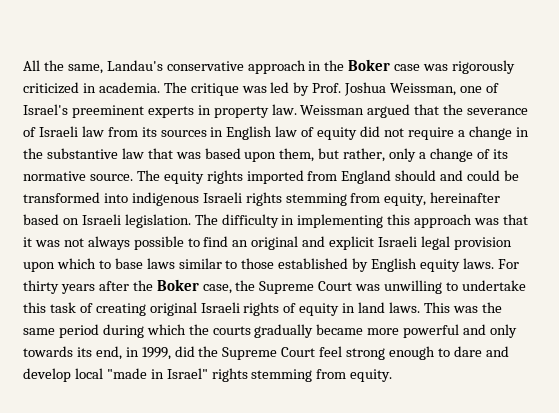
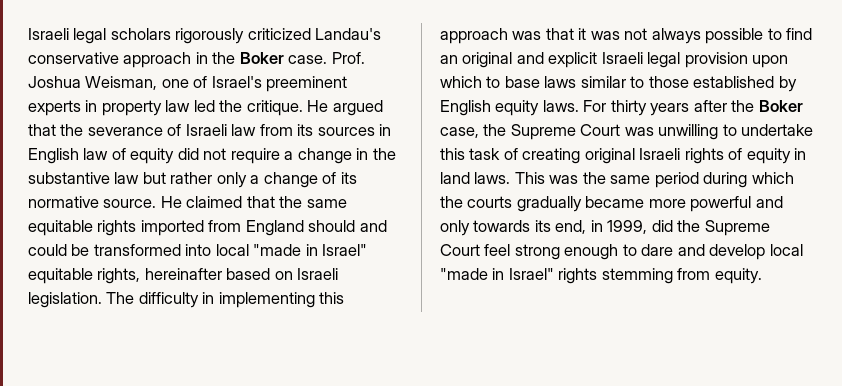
- All the same, Landau's conservative approach in the Boker case was rigorously criticized in academia. The critique was led by Prof. Joshua Weissman, one of Israel's preeminent experts in property law. Weissman argued that the severance of Israeli law from its sources in English law of equity did not require a change in the substantive law that was based upon them, but rather, only a change of its normative source.
+ Israeli legal scholars rigorously criticized Landau's conservative approach in the Boker case. Prof. Joshua Weisman, one of Israel's preeminent experts in property law led the critique. He argued that the severance of Israeli law from its sources in English law of equity did not require a change in the substantive law but rather only a change of its normative source.
- The equity rights imported from England should and could be transformed into indigenous Israeli rights stemming from equity, hereinafter based on Israeli legislation.
+ He claimed that the same equitable rights imported from England should and could be transformed into local "made in Israel" equitable rights, hereinafter based on Israeli legislation.

